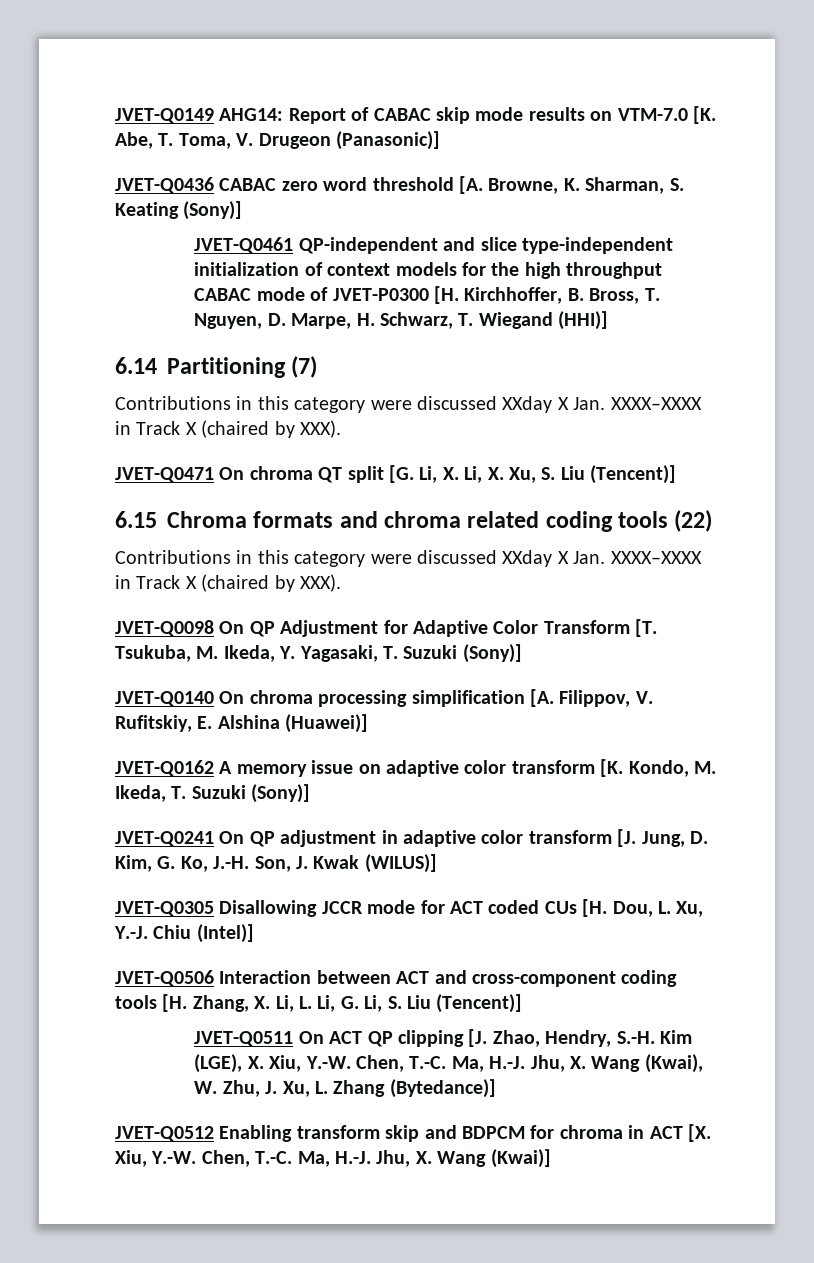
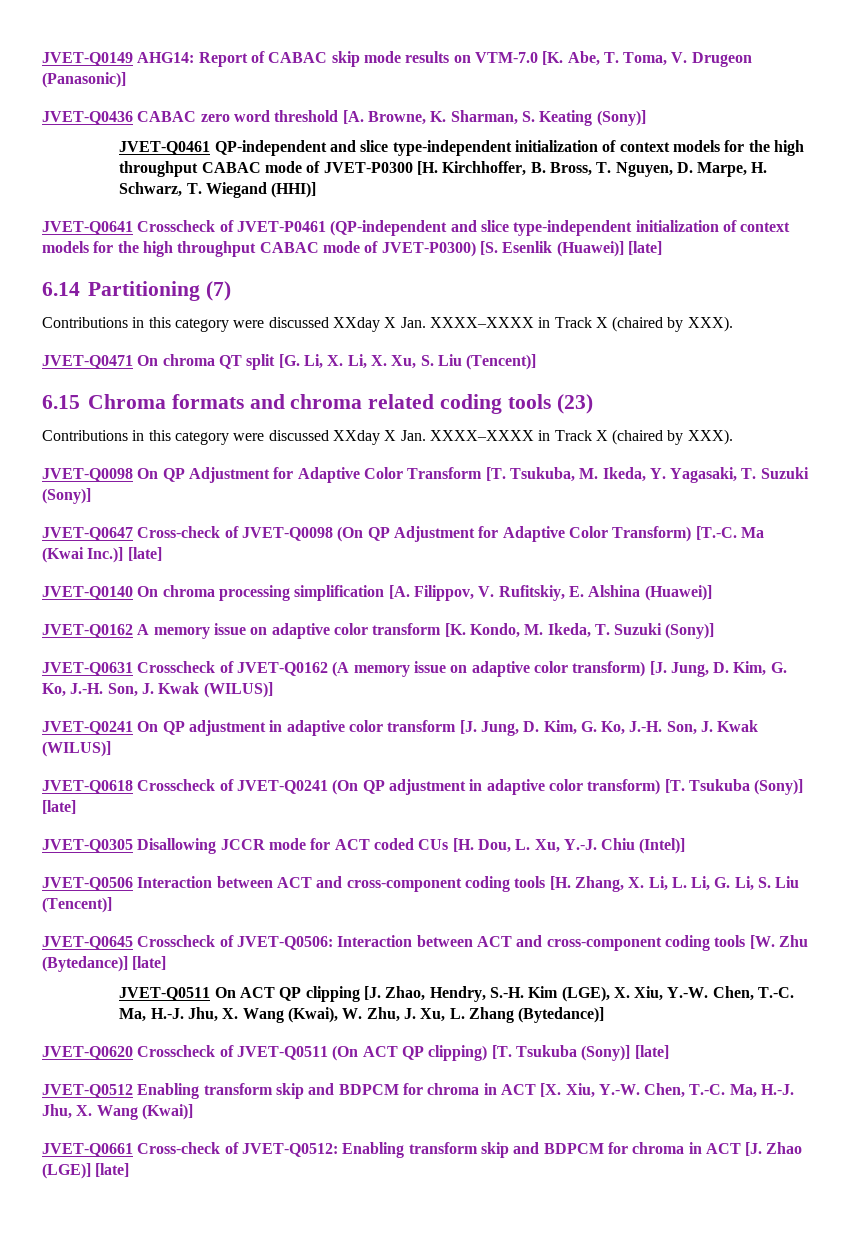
+ JVET-Q0641 Crosscheck of JVET-P0461 (QP-independent and slice type-independent initialization of context models for the high throughput CABAC mode of JVET-P0300) [S. Esenlik (Huawei)] [late]
- 6.15 Chroma formats and chroma related coding tools (22)
+ 6.15 Chroma formats and chroma related coding tools (23)
+ JVET-Q0647 Cross-check of JVET-Q0098 (On QP Adjustment for Adaptive Color Transform) [T.-C. Ma (Kwai Inc.)] [late]
+ JVET-Q0631 Crosscheck of JVET-Q0162 (A memory issue on adaptive color transform) [J. Jung, D. Kim, G. Ko, J.-H. Son, J. Kwak (WILUS)]
+ JVET-Q0618 Crosscheck of JVET-Q0241 (On QP adjustment in adaptive color transform) [T. Tsukuba (Sony)] [late]
+ JVET-Q0645 Crosscheck of JVET-Q0506: Interaction between ACT and cross-component coding tools [W. Zhu (Bytedance)] [late]
+ JVET-Q0620 Crosscheck of JVET-Q0511 (On ACT QP clipping) [T. Tsukuba (Sony)] [late]
+ JVET-Q0661 Cross-check of JVET-Q0512: Enabling transform skip and BDPCM for chroma in ACT [J. Zhao (LGE)] [late]

